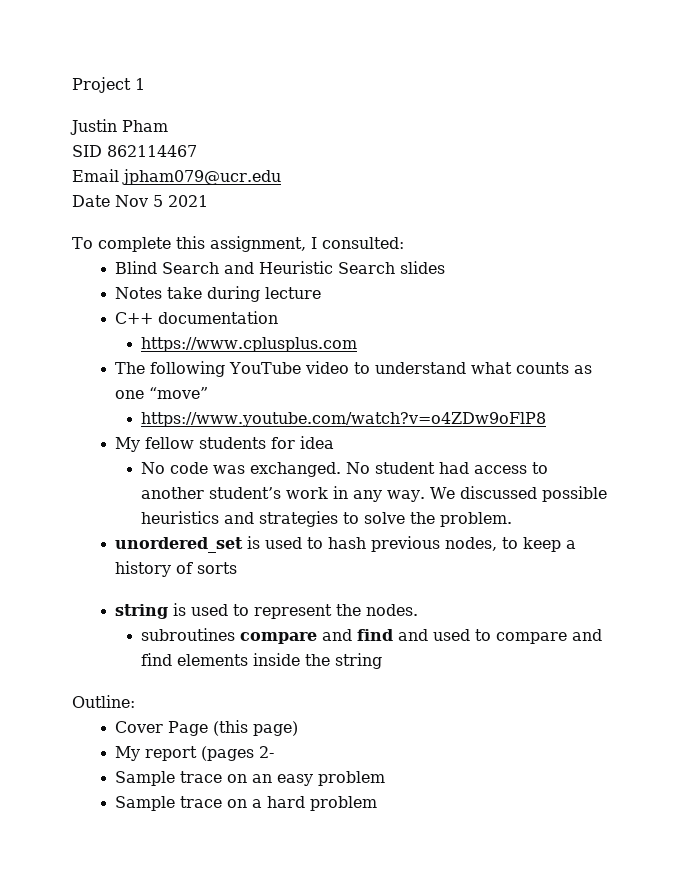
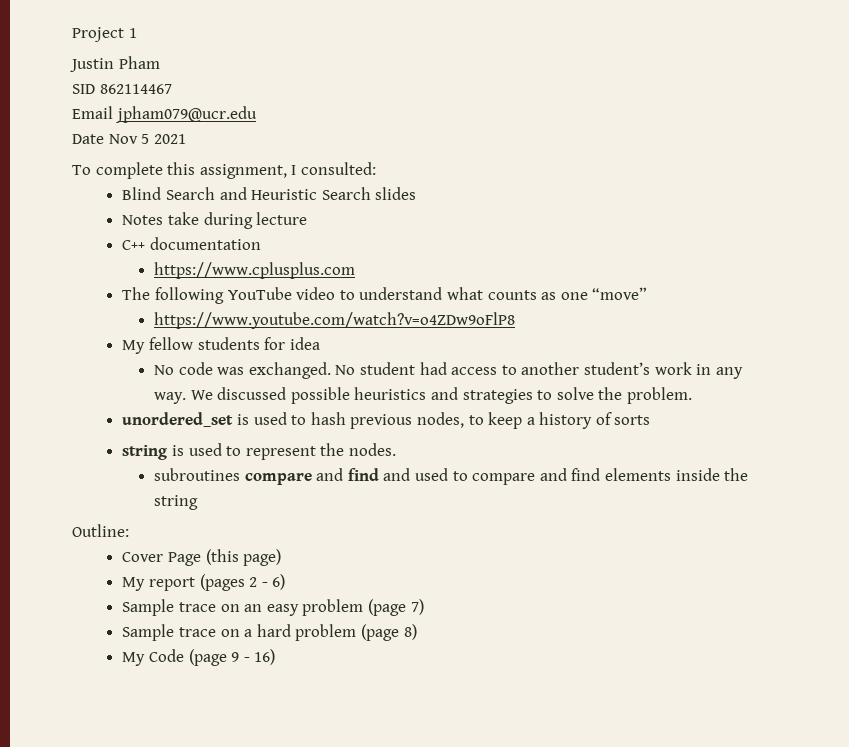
- My report (pages 2-
+ My report (pages 2 - 6)
- Sample trace on an easy problem
+ Sample trace on an easy problem (page 7)
- Sample trace on a hard problem
+ Sample trace on a hard problem (page 8)
+ My Code (page 9 - 16)

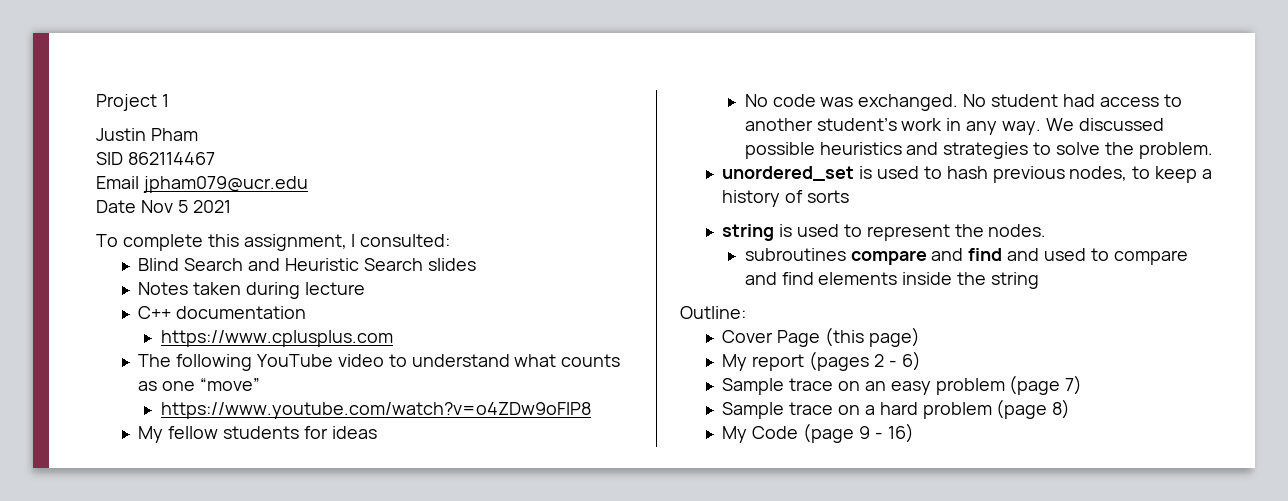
- Notes take during lecture
+ Notes taken during lecture
- My fellow students for idea
+ My fellow students for ideas

